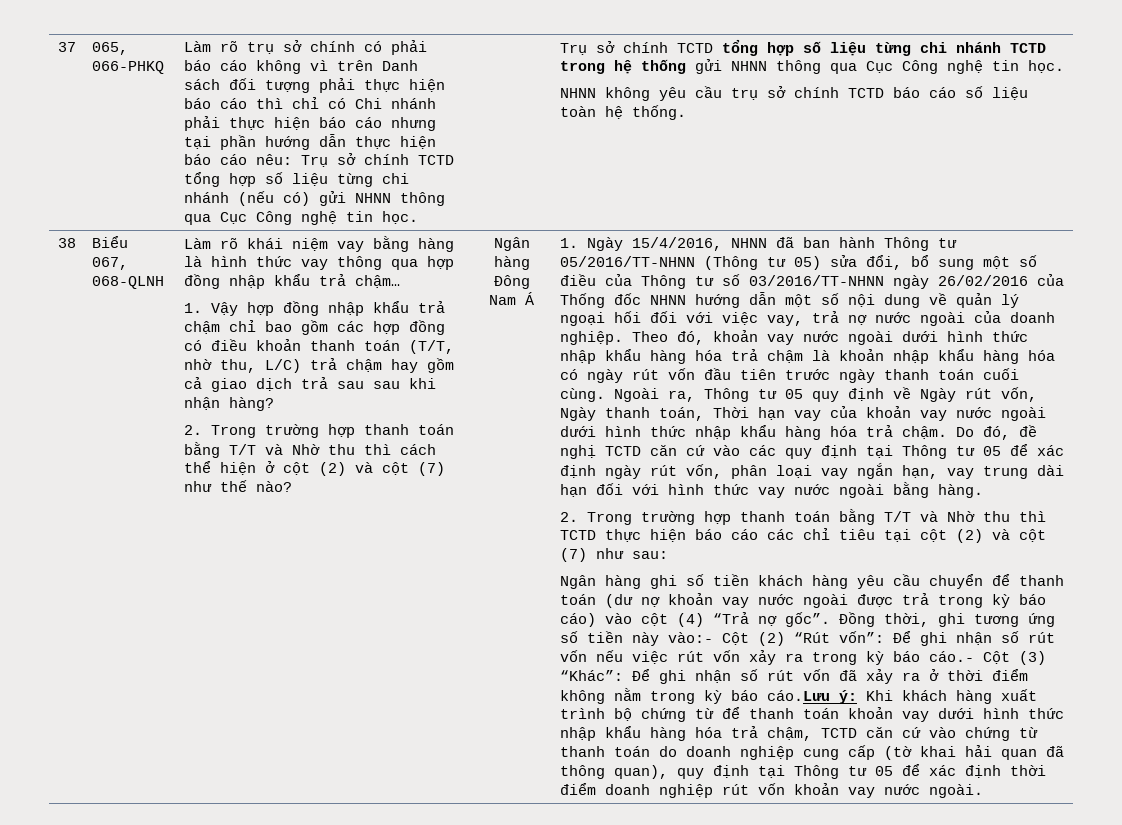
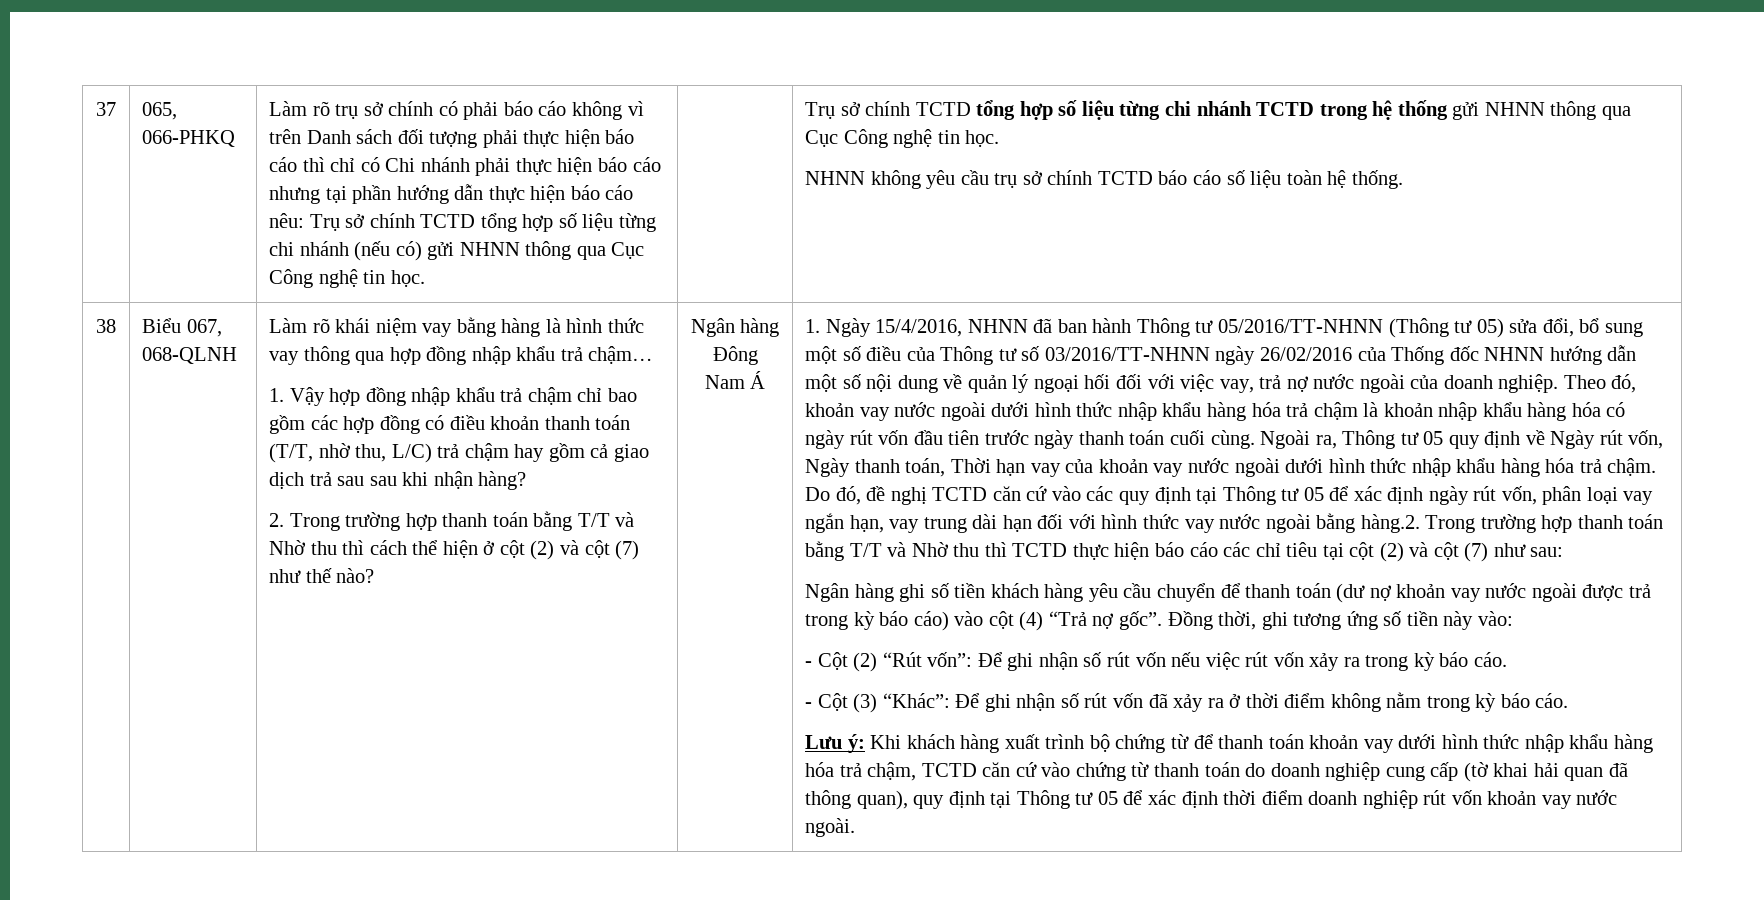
- Do đó, đề nghị TCTD căn cứ vào các quy định tại Thông tư 05 để xác định ngày rút vốn, phân loại vay ngắn hạn, vay trung dài hạn đối với hình thức vay nước ngoài bằng hàng.
- 2. Trong trường hợp thanh toán bằng T/T và Nhờ thu thì TCTD thực hiện báo cáo các chỉ tiêu tại cột (2) và cột (7) như sau:
+ Do đó, đề nghị TCTD căn cứ vào các quy định tại Thông tư 05 để xác định ngày rút vốn, phân loại vay ngắn hạn, vay trung dài hạn đối với hình thức vay nước ngoài bằng hàng.2. Trong trường hợp thanh toán bằng T/T và Nhờ thu thì TCTD thực hiện báo cáo các chỉ tiêu tại cột (2) và cột (7) như sau:
- Đồng thời, ghi tương ứng số tiền này vào:- Cột (2) “Rút vốn”:
+ Đồng thời, ghi tương ứng số tiền này vào:
+ - Cột (2) “Rút vốn”:
- Để ghi nhận số rút vốn nếu việc rút vốn xảy ra trong kỳ báo cáo.- Cột (3) “Khác”:
+ Để ghi nhận số rút vốn nếu việc rút vốn xảy ra trong kỳ báo cáo.
+ - Cột (3) “Khác”:
- Để ghi nhận số rút vốn đã xảy ra ở thời điểm không nằm trong kỳ báo cáo.Lưu ý:
+ Để ghi nhận số rút vốn đã xảy ra ở thời điểm không nằm trong kỳ báo cáo.
+ Lưu ý:

